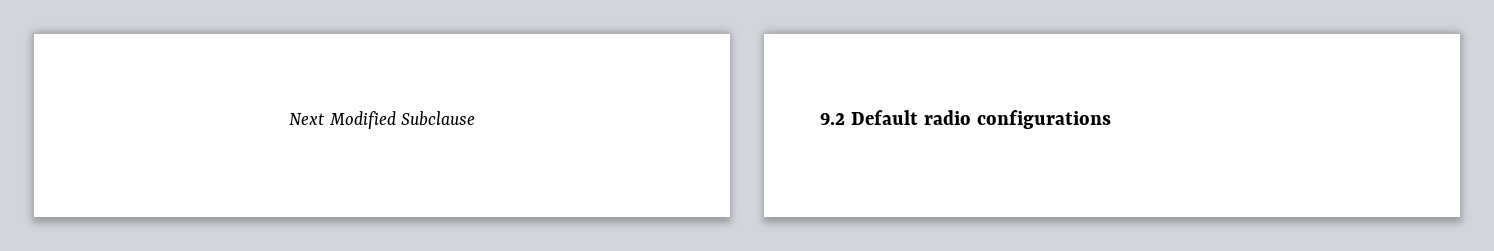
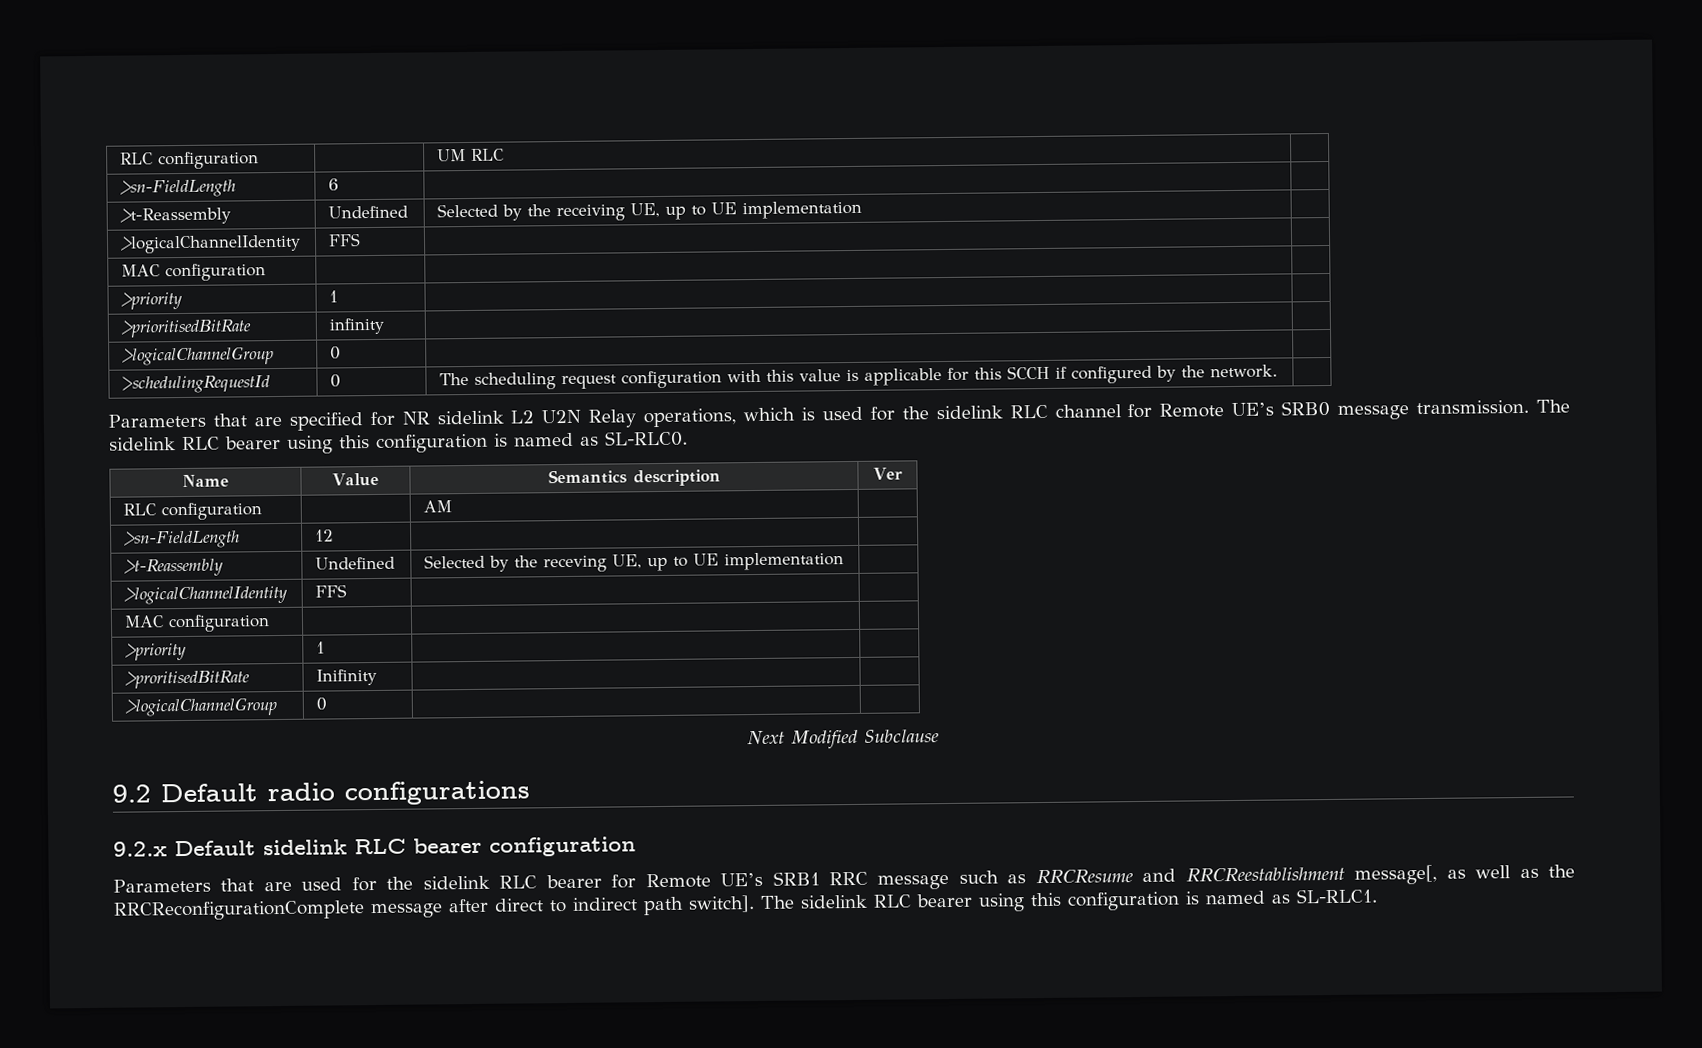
+ RLC configuration | | UM RLC |
+ >sn-FieldLength | 6 | |
+ >t-Reassembly | Undefined | Selected by the receiving UE, up to UE implementation |
+ >logicalChannelIdentity | FFS | |
+ MAC configuration | | |
+ >priority | 1 | |
+ >prioritisedBitRate | infinity | |
+ >logicalChannelGroup | 0 | |
+ >schedulingRequestId | 0 | The scheduling request configuration with this value is applicable for this SCCH if configured by the network. |
+ Parameters that are specified for NR sidelink L2 U2N Relay operations, which is used for the sidelink RLC channel for Remote UE’s SRB0 message transmission. The sidelink RLC bearer using this configuration is named as SL-RLC0.
+ Name | Value | Semantics description | Ver
+ RLC configuration | | AM |
+ >sn-FieldLength | 12 | |
+ >t-Reassembly | Undefined | Selected by the receving UE, up to UE implementation |
+ >logicalChannelIdentity | FFS | |
+ MAC configuration | | |
+ >priority | 1 | |
+ >proritisedBitRate | Inifinity | |
+ >logicalChannelGroup | 0 | |
+ 9.2.x Default sidelink RLC bearer configuration
+ Parameters that are used for the sidelink RLC bearer for Remote UE’s SRB1 RRC message such as RRCResume and RRCReestablishment message[, as well as the RRCReconfigurationComplete message after direct to indirect path switch]. The sidelink RLC bearer using this configuration is named as SL-RLC1.

